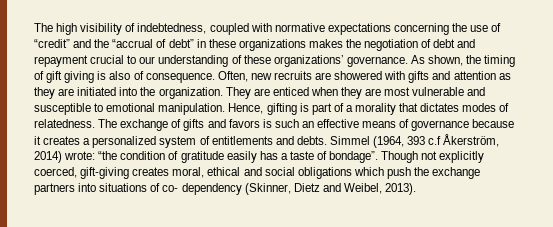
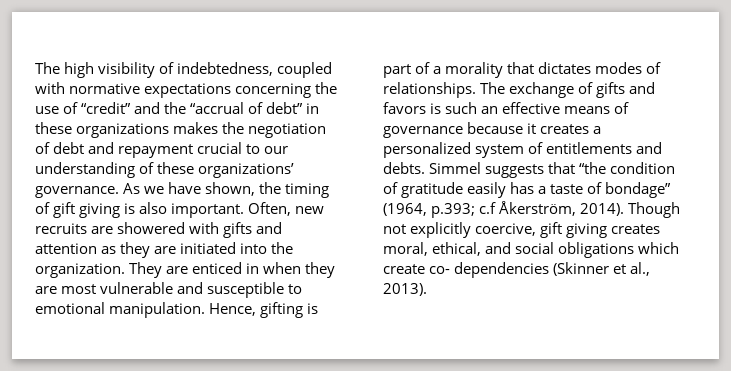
- As shown, the timing of gift giving is also of consequence.
+ As we have shown, the timing of gift giving is also important.
- They are enticed when they are most vulnerable and susceptible to emotional manipulation.
+ They are enticed in when they are most vulnerable and susceptible to emotional manipulation.
- Hence, gifting is part of a morality that dictates modes of relatedness.
+ Hence, gifting is part of a morality that dictates modes of relationships.
- Simmel (1964, 393 c.f Åkerström, 2014) wrote: “the condition of gratitude easily has a taste of bondage”. Though not explicitly coerced, gift-giving creates moral, ethical and social obligations which push the exchange partners into situations of co- dependency (Skinner, Dietz and Weibel, 2013).
+ Simmel suggests that “the condition of gratitude easily has a taste of bondage” (1964, p.393; c.f Åkerström, 2014). Though not explicitly coercive, gift giving creates moral, ethical, and social obligations which create co- dependencies (Skinner et al., 2013).

